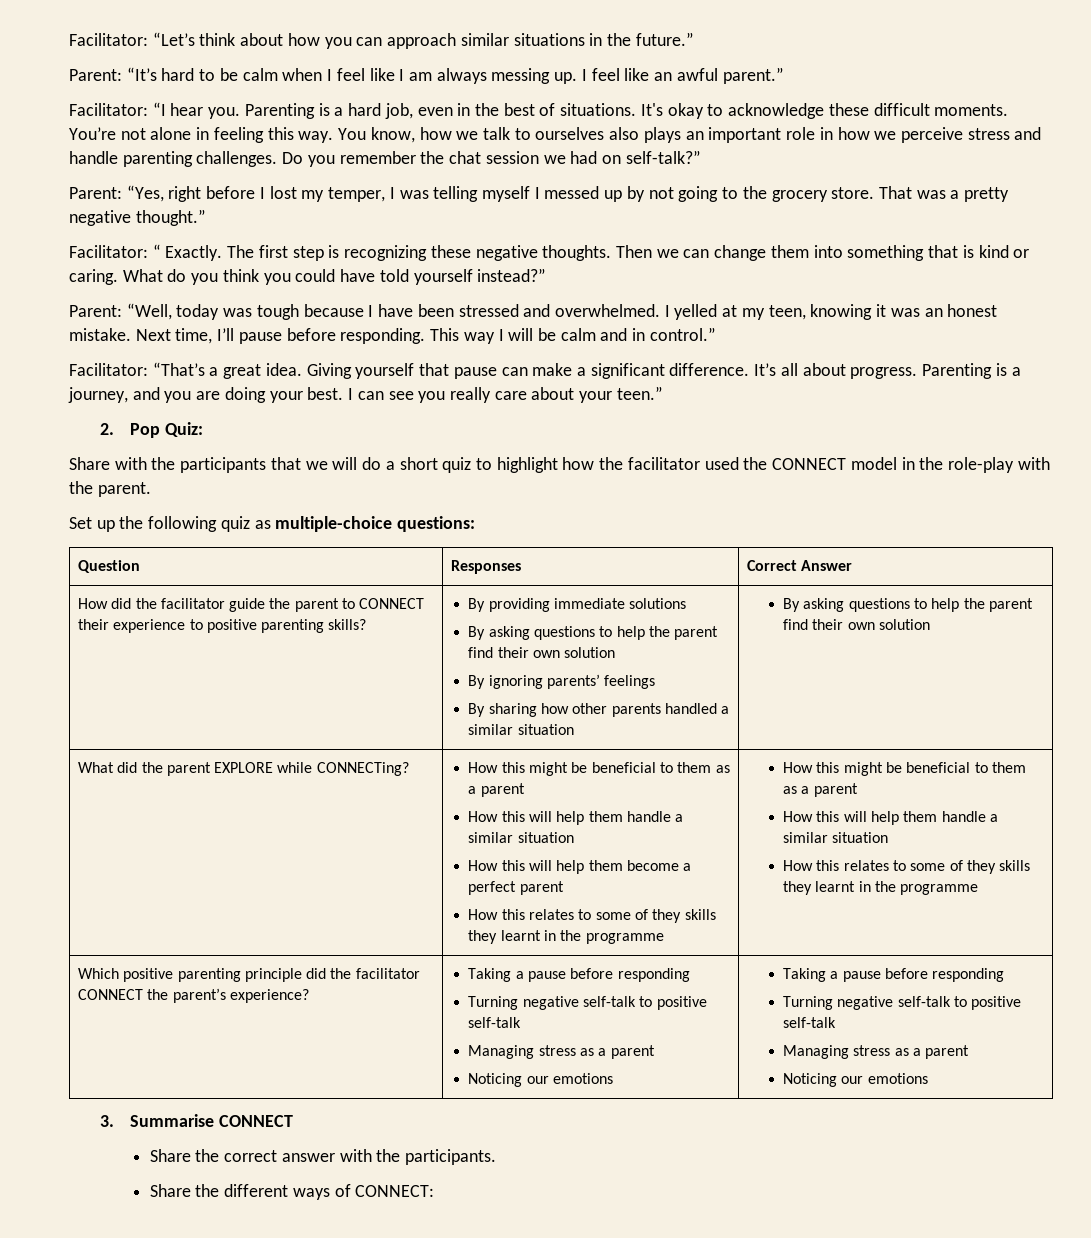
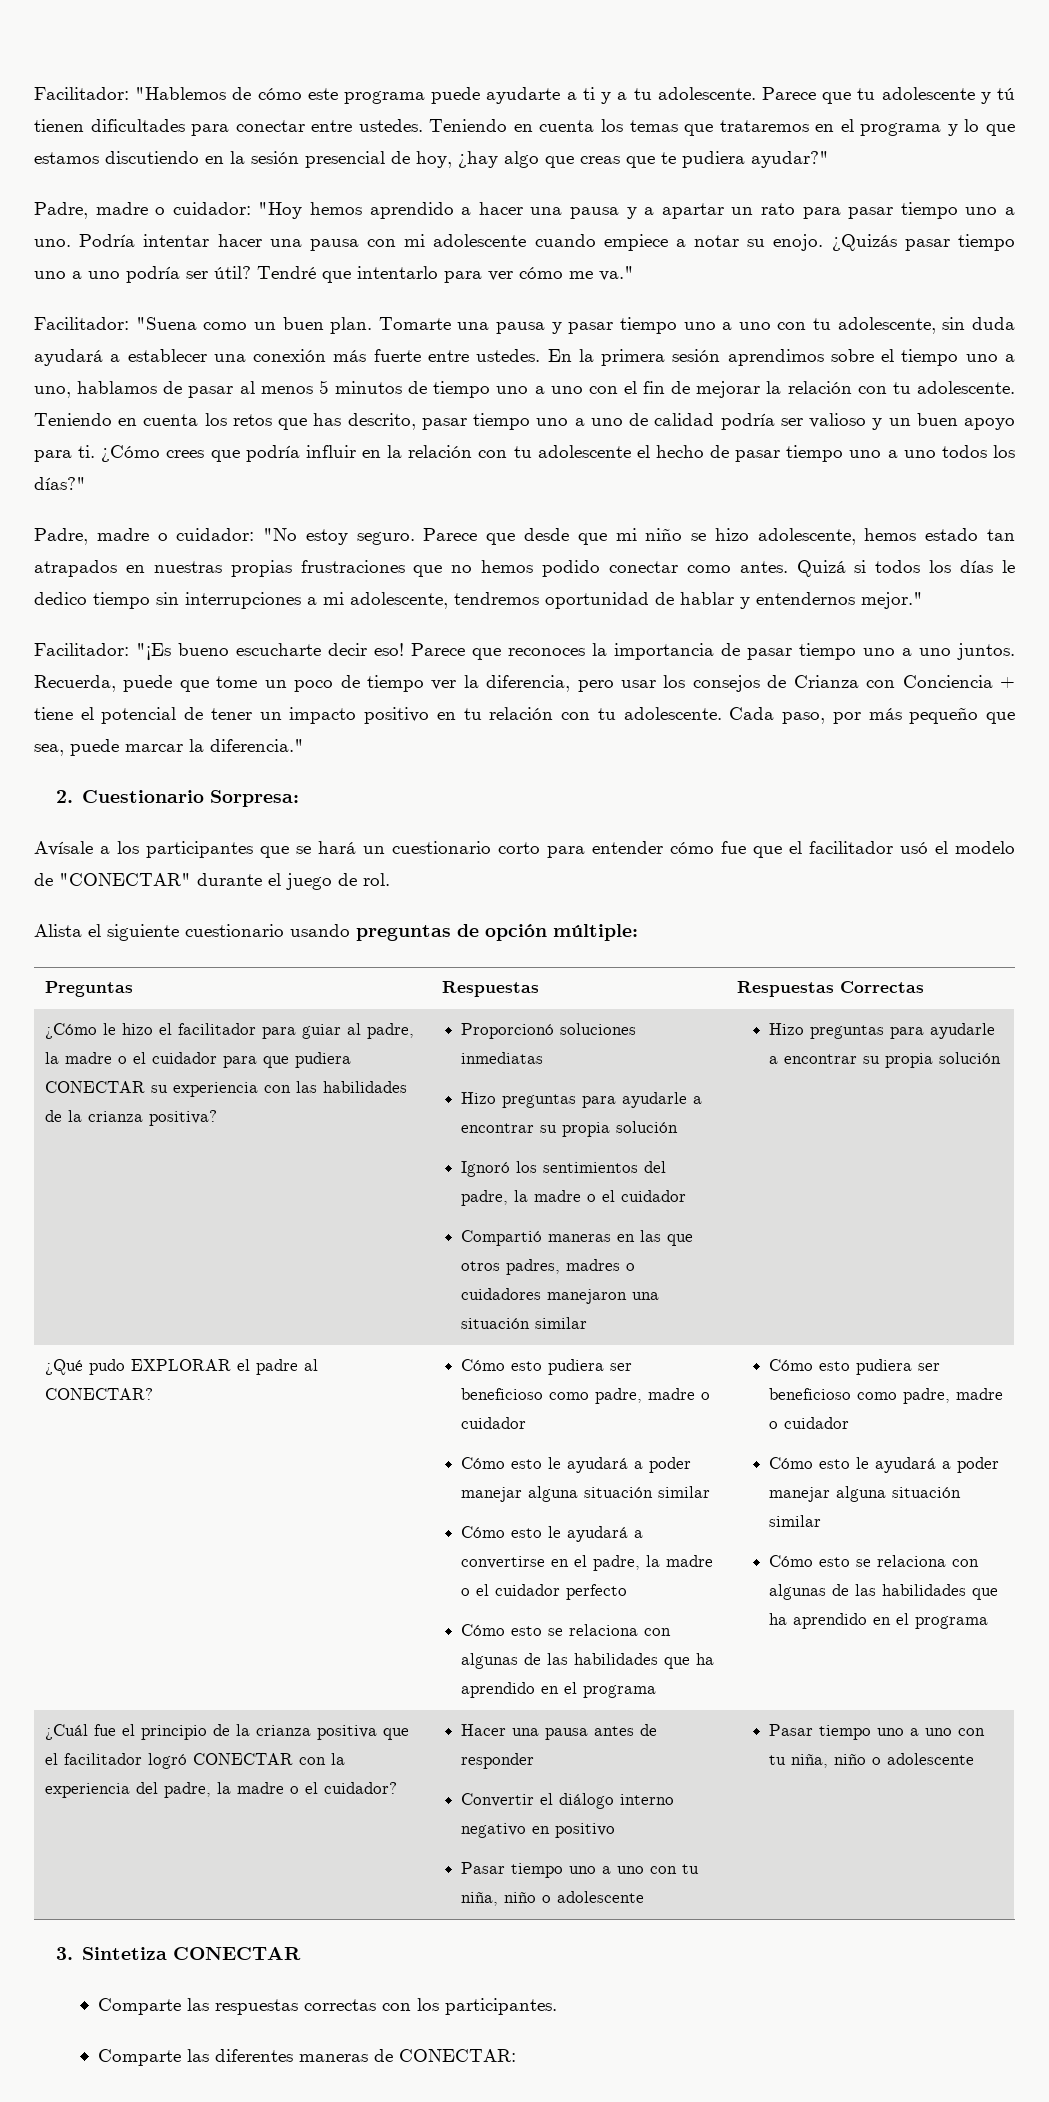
- Facilitator: “Let’s think about how you can approach similar situations in the future.”
- Parent: “It’s hard to be calm when I feel like I am always messing up. I feel like an awful parent.”
- Facilitator: “I hear you. Parenting is a hard job, even in the best of situations. It's okay to acknowledge these difficult moments. You’re not alone in feeling this way. You know, how we talk to ourselves also plays an important role in how we perceive stress and handle parenting challenges. Do you remember the chat session we had on self-talk?”
- Parent: “Yes, right before I lost my temper, I was telling myself I messed up by not going to the grocery store. That was a pretty negative thought.”
- Facilitator: “ Exactly. The first step is recognizing these negative thoughts. Then we can change them into something that is kind or caring. What do you think you could have told yourself instead?”
- Parent: “Well, today was tough because I have been stressed and overwhelmed. I yelled at my teen, knowing it was an honest mistake. Next time, I’ll pause before responding. This way I will be calm and in control.”
- Facilitator: “That’s a great idea. Giving yourself that pause can make a significant difference. It’s all about progress. Parenting is a journey, and you are doing your best. I can see you really care about your teen.”
- 2. Pop Quiz:
- Share with the participants that we will do a short quiz to highlight how the facilitator used the CONNECT model in the role-play with the parent.
- Set up the following quiz as multiple-choice questions:
- Question | Responses | Correct Answer
- How did the facilitator guide the parent to CONNECT their experience to positive parenting skills? | By providing immediate solutions
- By asking questions to help the parent find their own solution
- By ignoring parents’ feelings
- By sharing how other parents handled a similar situation | By asking questions to help the parent find their own solution
- What did the parent EXPLORE while CONNECTing? | How this might be beneficial to them as a parent
- How this will help them handle a similar situation
- How this will help them become a perfect parent
- How this relates to some of they skills they learnt in the programme | How this might be beneficial to them as a parent
- How this will help them handle a similar situation
- How this relates to some of they skills they learnt in the programme
- Which positive parenting principle did the facilitator CONNECT the parent’s experience? | Taking a pause before responding
- Turning negative self-talk to positive self-talk
- Managing stress as a parent
- Noticing our emotions | Taking a pause before responding
- Turning negative self-talk to positive self-talk
- Managing stress as a parent
- Noticing our emotions
- 3. Summarise CONNECT
- Share the correct answer with the participants.
- Share the different ways of CONNECT:
+ Facilitador: "Hablemos de cómo este programa puede ayudarte a ti y a tu adolescente. Parece que tu adolescente y tú tienen dificultades para conectar entre ustedes. Teniendo en cuenta los temas que trataremos en el programa y lo que estamos discutiendo en la sesión presencial de hoy, ¿hay algo que creas que te pudiera ayudar?"
+ Padre, madre o cuidador: "Hoy hemos aprendido a hacer una pausa y a apartar un rato para pasar tiempo uno a uno. Podría intentar hacer una pausa con mi adolescente cuando empiece a notar su enojo. ¿Quizás pasar tiempo uno a uno podría ser útil? Tendré que intentarlo para ver cómo me va."
+ Facilitador: "Suena como un buen plan. Tomarte una pausa y pasar tiempo uno a uno con tu adolescente, sin duda ayudará a establecer una conexión más fuerte entre ustedes. En la primera sesión aprendimos sobre el tiempo uno a uno, hablamos de pasar al menos 5 minutos de tiempo uno a uno con el fin de mejorar la relación con tu adolescente. Teniendo en cuenta los retos que has descrito, pasar tiempo uno a uno de calidad podría ser valioso y un buen apoyo para ti. ¿Cómo crees que podría influir en la relación con tu adolescente el hecho de pasar tiempo uno a uno todos los días?"
+ Padre, madre o cuidador: "No estoy seguro. Parece que desde que mi niño se hizo adolescente, hemos estado tan atrapados en nuestras propias frustraciones que no hemos podido conectar como antes. Quizá si todos los días le dedico tiempo sin interrupciones a mi adolescente, tendremos oportunidad de hablar y entendernos mejor."
+ Facilitador: "¡Es bueno escucharte decir eso! Parece que reconoces la importancia de pasar tiempo uno a uno juntos. Recuerda, puede que tome un poco de tiempo ver la diferencia, pero usar los consejos de Crianza con Conciencia + tiene el potencial de tener un impacto positivo en tu relación con tu adolescente. Cada paso, por más pequeño que sea, puede marcar la diferencia."
+ 2. Cuestionario Sorpresa:
+ Avísale a los participantes que se hará un cuestionario corto para entender cómo fue que el facilitador usó el modelo de "CONECTAR" durante el juego de rol.
+ Alista el siguiente cuestionario usando preguntas de opción múltiple:
+ Preguntas | Respuestas | Respuestas Correctas
+ ¿Cómo le hizo el facilitador para guiar al padre, la madre o el cuidador para que pudiera CONECTAR su experiencia con las habilidades de la crianza positiva? | Proporcionó soluciones inmediatas
+ Hizo preguntas para ayudarle a encontrar su propia solución
+ Ignoró los sentimientos del padre, la madre o el cuidador
+ Compartió maneras en las que otros padres, madres o cuidadores manejaron una situación similar | Hizo preguntas para ayudarle a encontrar su propia solución
+ ¿Qué pudo EXPLORAR el padre al CONECTAR? | Cómo esto pudiera ser beneficioso como padre, madre o cuidador
+ Cómo esto le ayudará a poder manejar alguna situación similar
+ Cómo esto le ayudará a convertirse en el padre, la madre o el cuidador perfecto
+ Cómo esto se relaciona con algunas de las habilidades que ha aprendido en el programa | Cómo esto pudiera ser beneficioso como padre, madre o cuidador
+ Cómo esto le ayudará a poder manejar alguna situación similar
+ Cómo esto se relaciona con algunas de las habilidades que ha aprendido en el programa
+ ¿Cuál fue el principio de la crianza positiva que el facilitador logró CONECTAR con la experiencia del padre, la madre o el cuidador? | Hacer una pausa antes de responder
+ Convertir el diálogo interno negativo en positivo
+ Pasar tiempo uno a uno con tu niña, niño o adolescente | Pasar tiempo uno a uno con tu niña, niño o adolescente
+ 3. Sintetiza CONECTAR
+ Comparte las respuestas correctas con los participantes.
+ Comparte las diferentes maneras de CONECTAR:

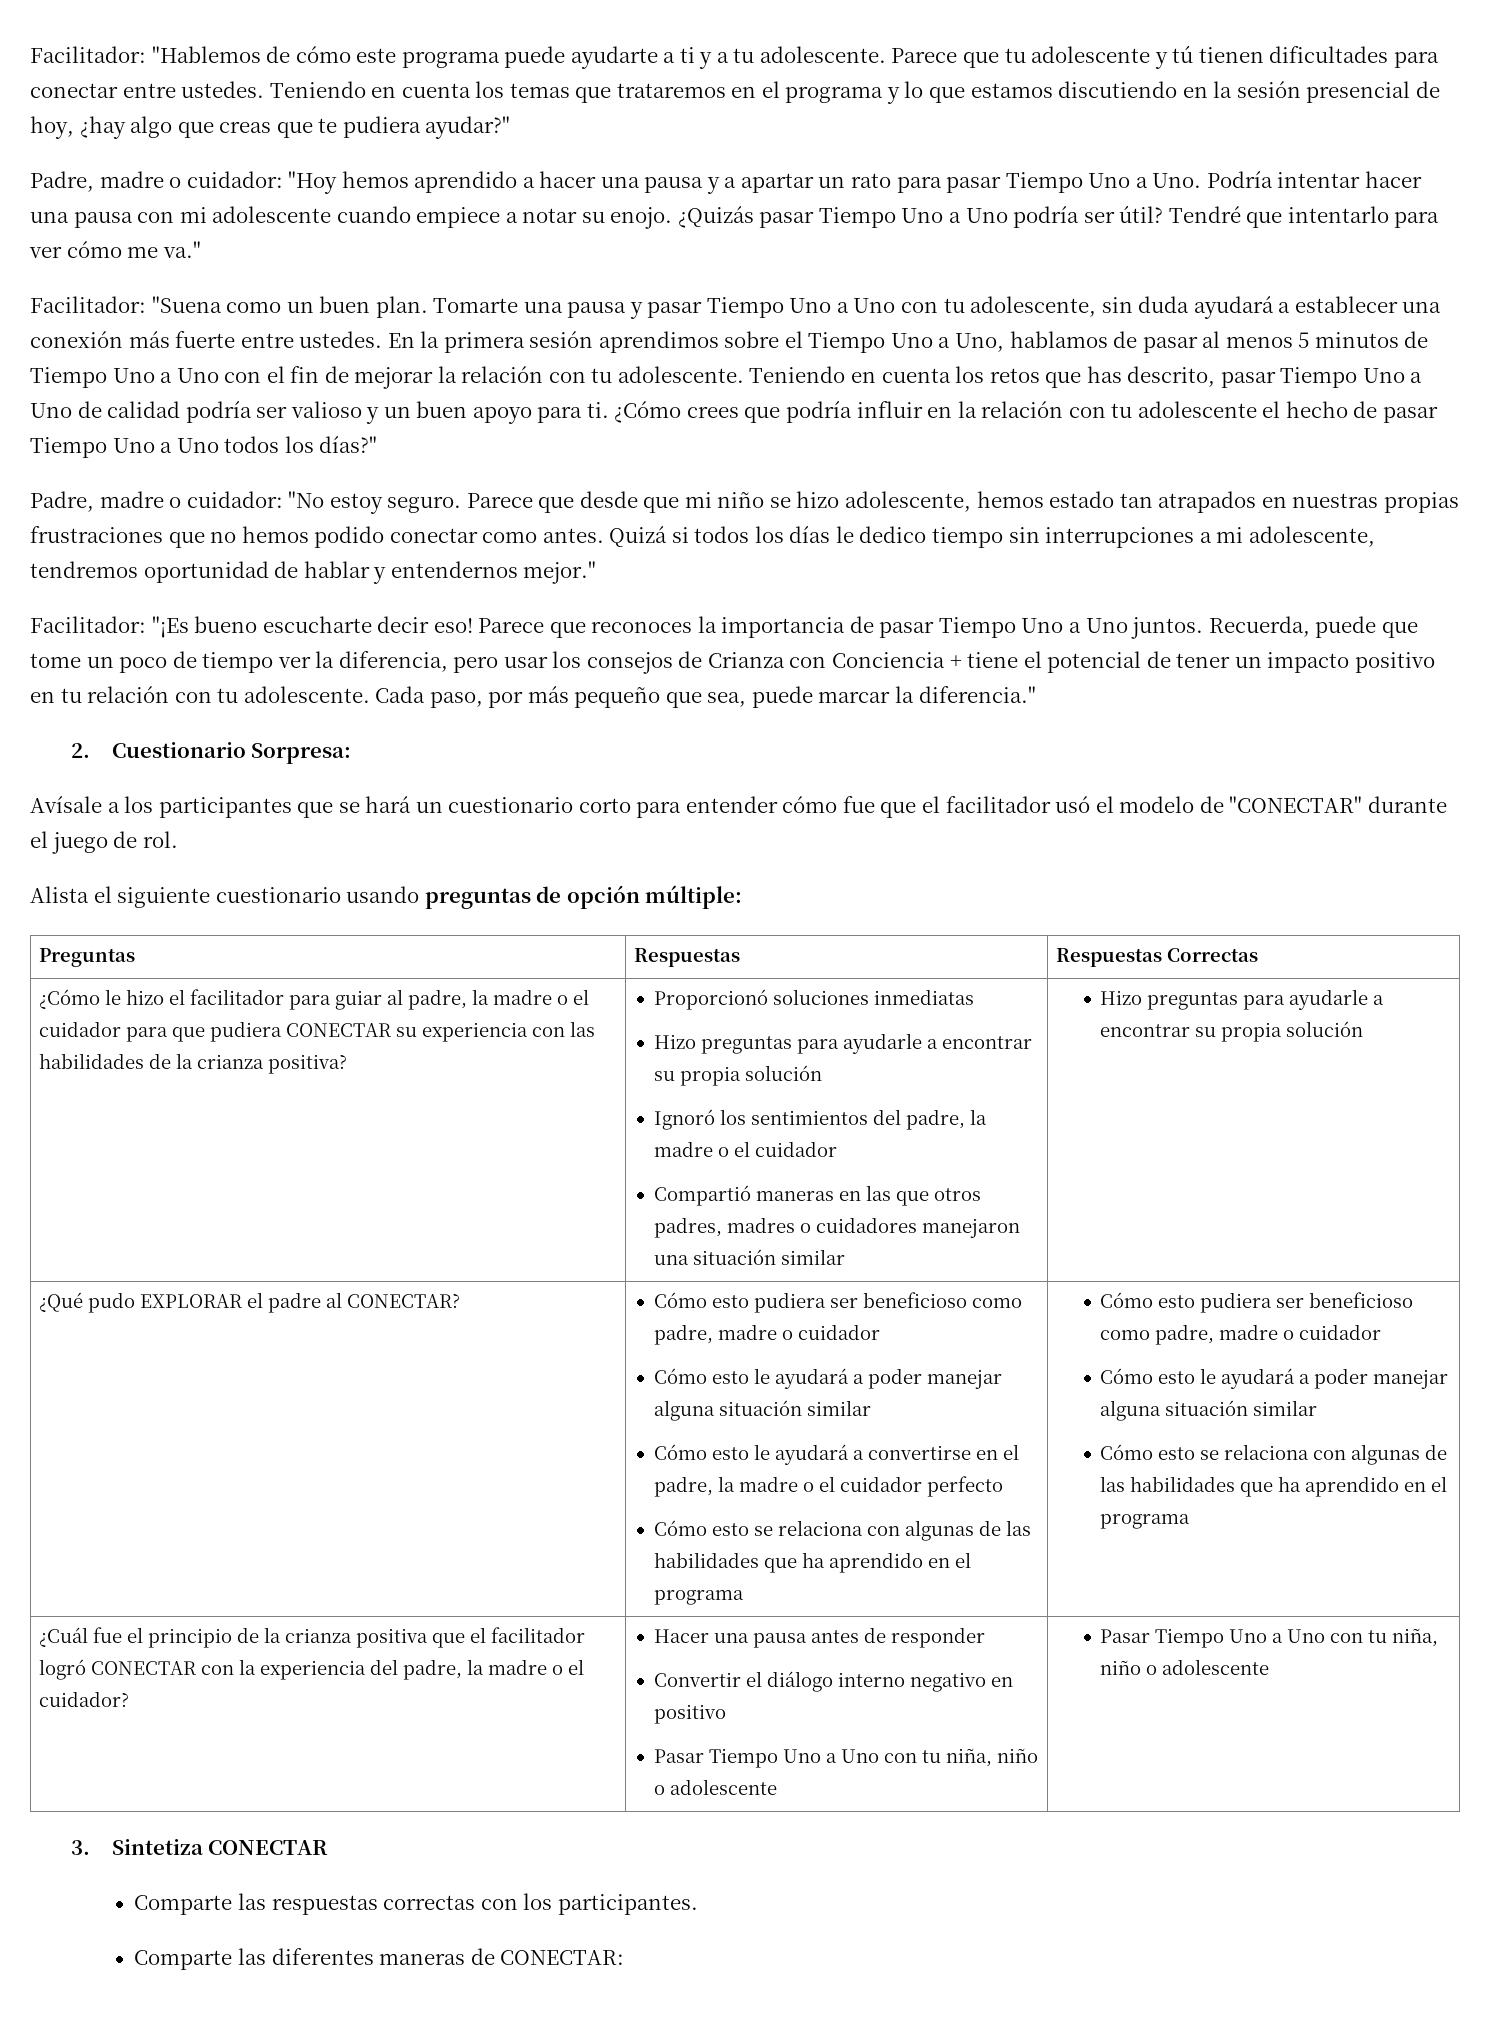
- Padre, madre o cuidador: "Hoy hemos aprendido a hacer una pausa y a apartar un rato para pasar tiempo uno a uno. Podría intentar hacer una pausa con mi adolescente cuando empiece a notar su enojo.
+ Padre, madre o cuidador: "Hoy hemos aprendido a hacer una pausa y a apartar un rato para pasar Tiempo Uno a Uno. Podría intentar hacer una pausa con mi adolescente cuando empiece a notar su enojo.
- ¿Quizás pasar tiempo uno a uno podría ser útil?
+ ¿Quizás pasar Tiempo Uno a Uno podría ser útil?
- Tomarte una pausa y pasar tiempo uno a uno con tu adolescente, sin duda ayudará a establecer una conexión más fuerte entre ustedes.
+ Tomarte una pausa y pasar Tiempo Uno a Uno con tu adolescente, sin duda ayudará a establecer una conexión más fuerte entre ustedes.
- En la primera sesión aprendimos sobre el tiempo uno a uno, hablamos de pasar al menos 5 minutos de tiempo uno a uno con el fin de mejorar la relación con tu adolescente.
+ En la primera sesión aprendimos sobre el Tiempo Uno a Uno, hablamos de pasar al menos 5 minutos de Tiempo Uno a Uno con el fin de mejorar la relación con tu adolescente.
- Teniendo en cuenta los retos que has descrito, pasar tiempo uno a uno de calidad podría ser valioso y un buen apoyo para ti.
+ Teniendo en cuenta los retos que has descrito, pasar Tiempo Uno a Uno de calidad podría ser valioso y un buen apoyo para ti.
- ¿Cómo crees que podría influir en la relación con tu adolescente el hecho de pasar tiempo uno a uno todos los días?"
+ ¿Cómo crees que podría influir en la relación con tu adolescente el hecho de pasar Tiempo Uno a Uno todos los días?"
- Parece que reconoces la importancia de pasar tiempo uno a uno juntos.
+ Parece que reconoces la importancia de pasar Tiempo Uno a Uno juntos.
  Convertir el diálogo interno negativo en positivo
- Pasar tiempo uno a uno con tu niña, niño o adolescente | Pasar tiempo uno a uno con tu niña, niño o adolescente
+ Pasar Tiempo Uno a Uno con tu niña, niño o adolescente | Pasar Tiempo Uno a Uno con tu niña, niño o adolescente

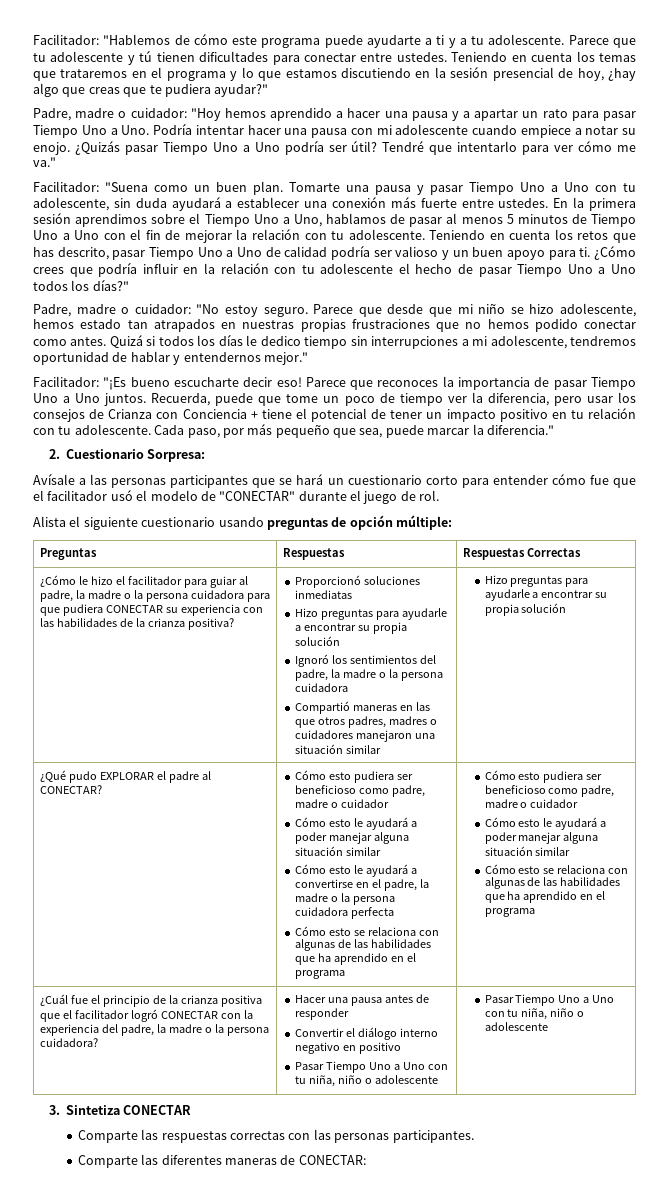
- Avísale a los participantes que se hará un cuestionario corto para entender cómo fue que el facilitador usó el modelo de "CONECTAR" durante el juego de rol.
+ Avísale a las personas participantes que se hará un cuestionario corto para entender cómo fue que el facilitador usó el modelo de "CONECTAR" durante el juego de rol.
- ¿Cómo le hizo el facilitador para guiar al padre, la madre o el cuidador para que pudiera CONECTAR su experiencia con las habilidades de la crianza positiva?
+ ¿Cómo le hizo el facilitador para guiar al padre, la madre o la persona cuidadora para que pudiera CONECTAR su experiencia con las habilidades de la crianza positiva?
- Ignoró los sentimientos del padre, la madre o el cuidador
+ Ignoró los sentimientos del padre, la madre o la persona cuidadora
- Cómo esto le ayudará a convertirse en el padre, la madre o el cuidador perfecto
+ Cómo esto le ayudará a convertirse en el padre, la madre o la persona cuidadora perfecta
- ¿Cuál fue el principio de la crianza positiva que el facilitador logró CONECTAR con la experiencia del padre, la madre o el cuidador?
+ ¿Cuál fue el principio de la crianza positiva que el facilitador logró CONECTAR con la experiencia del padre, la madre o la persona cuidadora?
- Comparte las respuestas correctas con los participantes.
+ Comparte las respuestas correctas con las personas participantes.

